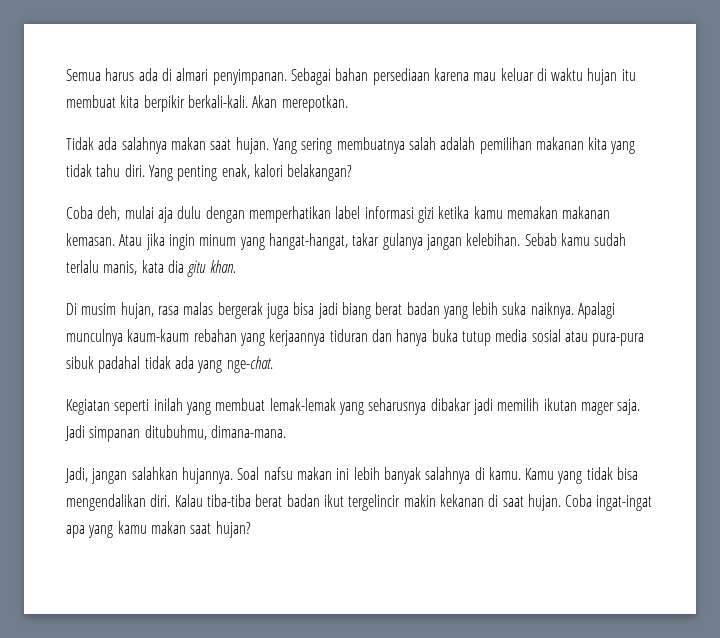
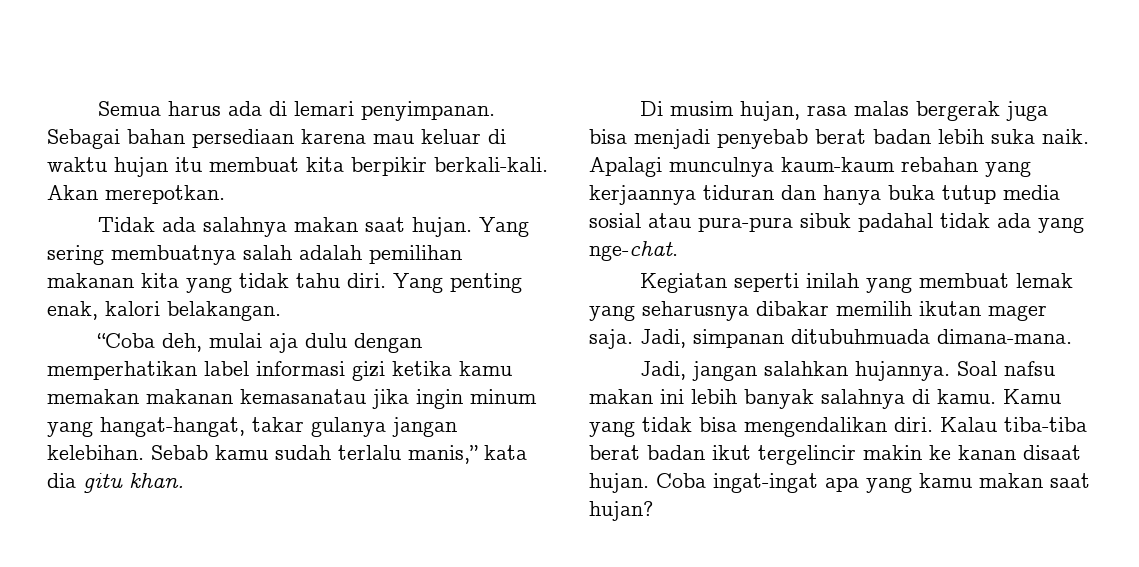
- Semua harus ada di almari penyimpanan.
+ Semua harus ada di lemari penyimpanan.
- Yang penting enak, kalori belakangan?
- Coba deh, mulai aja dulu dengan memperhatikan label informasi gizi ketika kamu memakan makanan kemasan. Atau jika ingin minum yang hangat-hangat, takar gulanya jangan kelebihan.
+ Yang penting enak, kalori belakangan.
+ “Coba deh, mulai aja dulu dengan memperhatikan label informasi gizi ketika kamu memakan makanan kemasanatau jika ingin minum yang hangat-hangat, takar gulanya jangan kelebihan.
- Sebab kamu sudah terlalu manis, kata dia gitu khan.
+ Sebab kamu sudah terlalu manis,” kata dia gitu khan.
- Di musim hujan, rasa malas bergerak juga bisa jadi biang berat badan yang lebih suka naiknya.
+ Di musim hujan, rasa malas bergerak juga bisa menjadi penyebab berat badan lebih suka naik.
- Kegiatan seperti inilah yang membuat lemak-lemak yang seharusnya dibakar jadi memilih ikutan mager saja.
+ Kegiatan seperti inilah yang membuat lemak yang seharusnya dibakar memilih ikutan mager saja.
- Jadi simpanan ditubuhmu, dimana-mana.
+ Jadi, simpanan ditubuhmuada dimana-mana.
- Kalau tiba-tiba berat badan ikut tergelincir makin kekanan di saat hujan.
+ Kalau tiba-tiba berat badan ikut tergelincir makin ke kanan disaat hujan.

